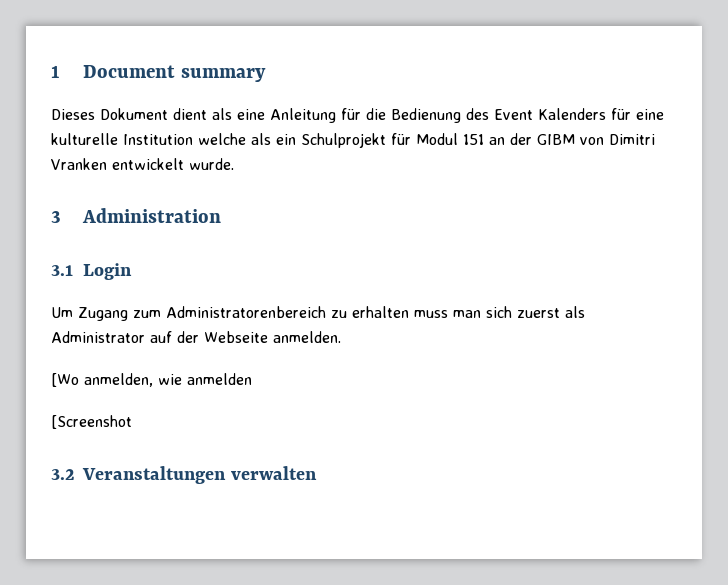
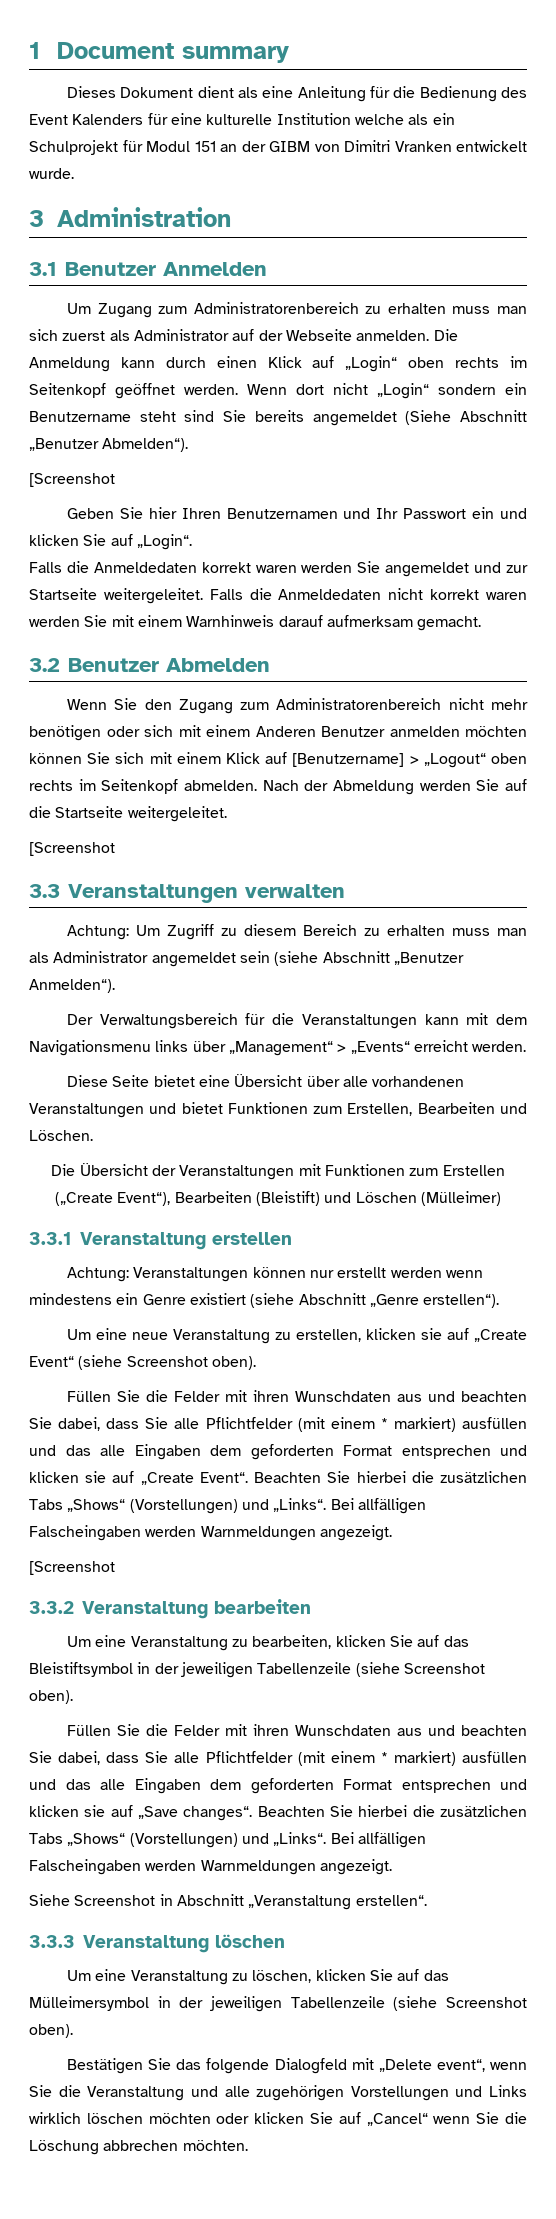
- 3.1 Login
+ 3.1 Benutzer Anmelden
- Um Zugang zum Administratorenbereich zu erhalten muss man sich zuerst als Administrator auf der Webseite anmelden.
- [Wo anmelden, wie anmelden
+ Um Zugang zum Administratorenbereich zu erhalten muss man sich zuerst als Administrator auf der Webseite anmelden. Die Anmeldung kann durch einen Klick auf „Login“ oben rechts im Seitenkopf geöffnet werden. Wenn dort nicht „Login“ sondern ein Benutzername steht sind Sie bereits angemeldet (Siehe Abschnitt „Benutzer Abmelden“).
  [Screenshot
- 3.2 Veranstaltungen verwalten
+ Geben Sie hier Ihren Benutzernamen und Ihr Passwort ein und klicken Sie auf „Login“.
+ Falls die Anmeldedaten korrekt waren werden Sie angemeldet und zur Startseite weitergeleitet. Falls die Anmeldedaten nicht korrekt waren werden Sie mit einem Warnhinweis darauf aufmerksam gemacht.
+ 3.2 Benutzer Abmelden
+ Wenn Sie den Zugang zum Administratorenbereich nicht mehr benötigen oder sich mit einem Anderen Benutzer anmelden möchten können Sie sich mit einem Klick auf [Benutzername] > „Logout“ oben rechts im Seitenkopf abmelden. Nach der Abmeldung werden Sie auf die Startseite weitergeleitet.
+ [Screenshot
+ 3.3 Veranstaltungen verwalten
+ Achtung: Um Zugriff zu diesem Bereich zu erhalten muss man als Administrator angemeldet sein (siehe Abschnitt „Benutzer Anmelden“).
+ Der Verwaltungsbereich für die Veranstaltungen kann mit dem Navigationsmenu links über „Management“ > „Events“ erreicht werden.
+ Diese Seite bietet eine Übersicht über alle vorhandenen Veranstaltungen und bietet Funktionen zum Erstellen, Bearbeiten und Löschen.
+ Die Übersicht der Veranstaltungen mit Funktionen zum Erstellen („Create Event“), Bearbeiten (Bleistift) und Löschen (Mülleimer)
+ 3.3.1 Veranstaltung erstellen
+ Achtung: Veranstaltungen können nur erstellt werden wenn mindestens ein Genre existiert (siehe Abschnitt „Genre erstellen“).
+ Um eine neue Veranstaltung zu erstellen, klicken sie auf „Create Event“ (siehe Screenshot oben).
+ Füllen Sie die Felder mit ihren Wunschdaten aus und beachten Sie dabei, dass Sie alle Pflichtfelder (mit einem * markiert) ausfüllen und das alle Eingaben dem geforderten Format entsprechen und klicken sie auf „Create Event“. Beachten Sie hierbei die zusätzlichen Tabs „Shows“ (Vorstellungen) und „Links“. Bei allfälligen Falscheingaben werden Warnmeldungen angezeigt.
+ [Screenshot
+ 3.3.2 Veranstaltung bearbeiten
+ Um eine Veranstaltung zu bearbeiten, klicken Sie auf das Bleistiftsymbol in der jeweiligen Tabellenzeile (siehe Screenshot oben).
+ Füllen Sie die Felder mit ihren Wunschdaten aus und beachten Sie dabei, dass Sie alle Pflichtfelder (mit einem * markiert) ausfüllen und das alle Eingaben dem geforderten Format entsprechen und klicken sie auf „Save changes“. Beachten Sie hierbei die zusätzlichen Tabs „Shows“ (Vorstellungen) und „Links“. Bei allfälligen Falscheingaben werden Warnmeldungen angezeigt.
+ Siehe Screenshot in Abschnitt „Veranstaltung erstellen“.
+ 3.3.3 Veranstaltung löschen
+ Um eine Veranstaltung zu löschen, klicken Sie auf das Mülleimersymbol in der jeweiligen Tabellenzeile (siehe Screenshot oben).
+ Bestätigen Sie das folgende Dialogfeld mit „Delete event“, wenn Sie die Veranstaltung und alle zugehörigen Vorstellungen und Links wirklich löschen möchten oder klicken Sie auf „Cancel“ wenn Sie die Löschung abbrechen möchten.

